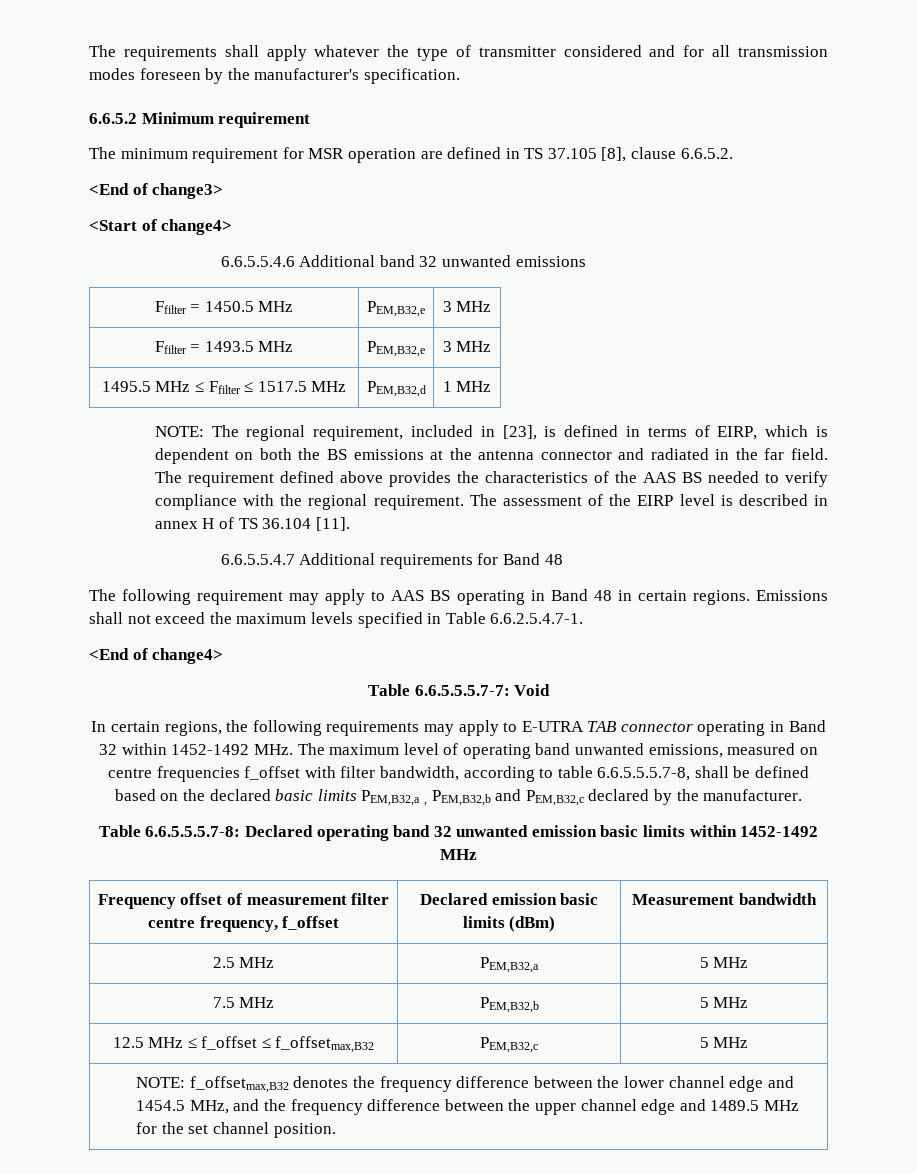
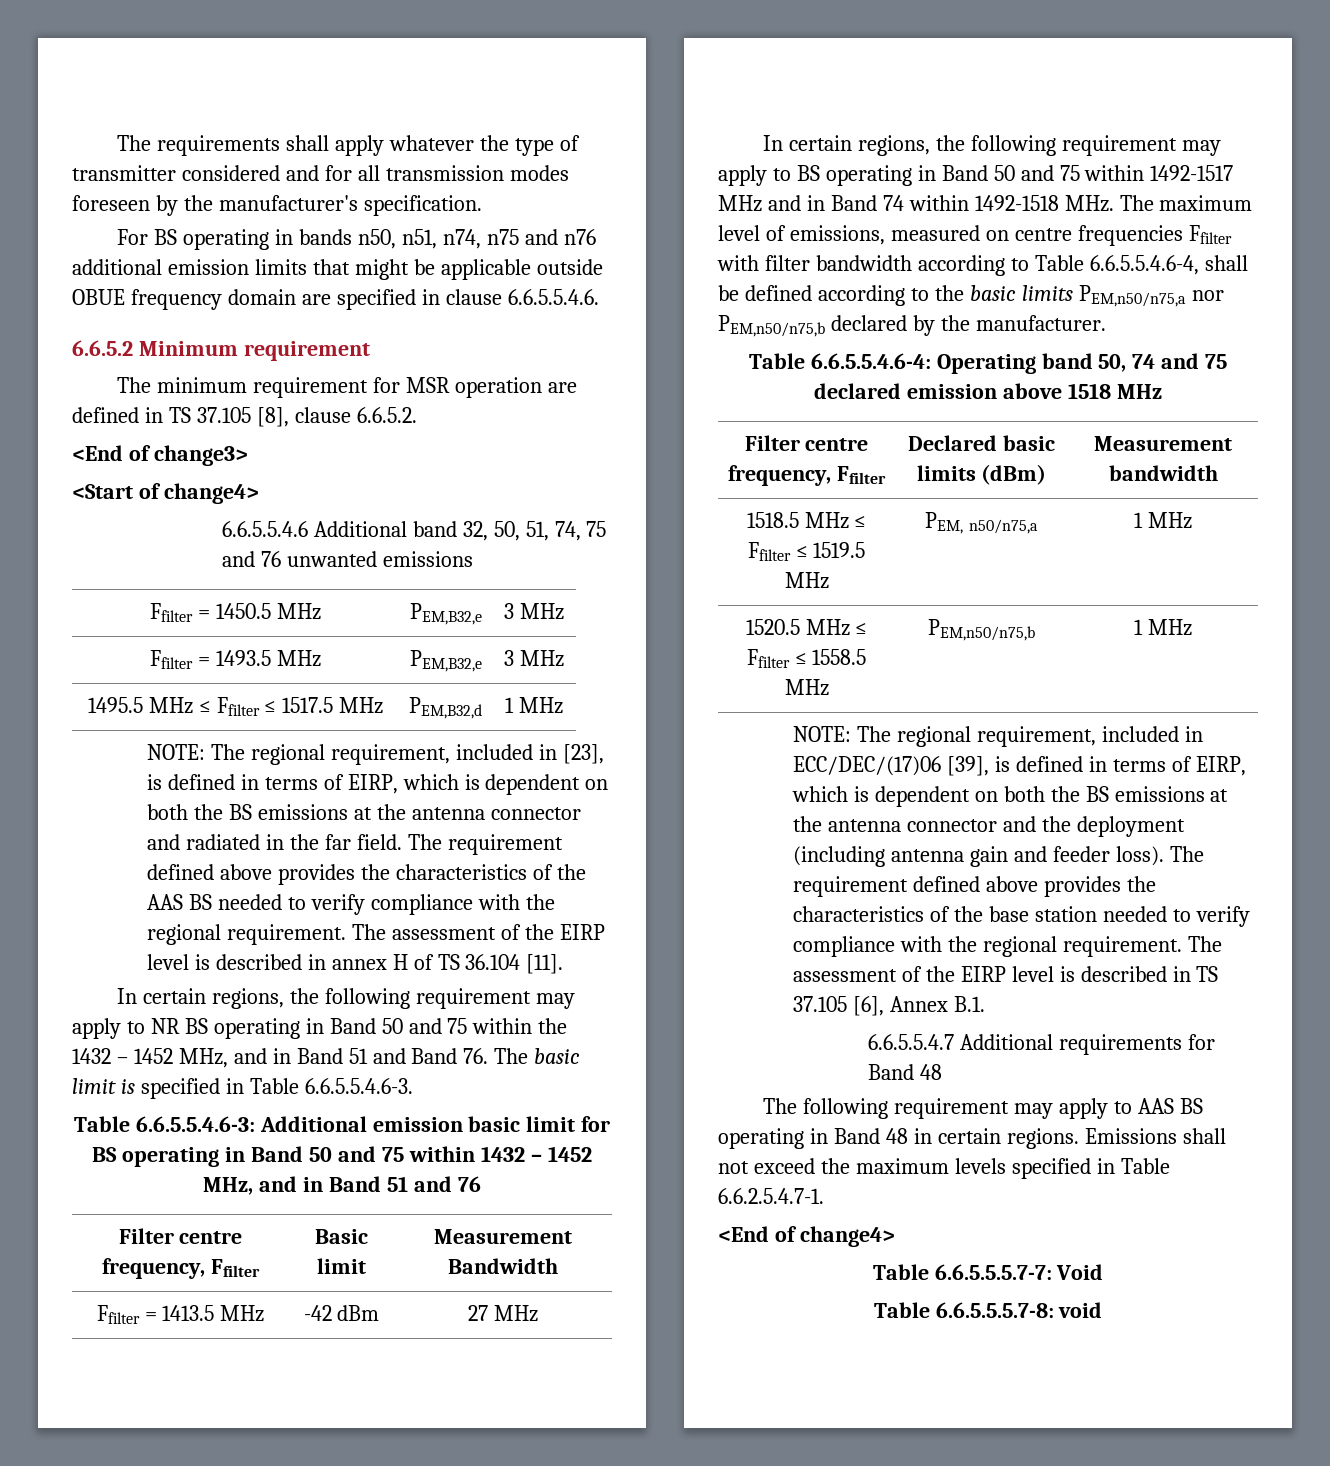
+ For BS operating in bands n50, n51, n74, n75 and n76 additional emission limits that might be applicable outside OBUE frequency domain are specified in clause 6.6.5.5.4.6.
- 6.6.5.5.4.6 Additional band 32 unwanted emissions
+ 6.6.5.5.4.6 Additional band 32, 50, 51, 74, 75 and 76 unwanted emissions
+ In certain regions, the following requirement may apply to NR BS operating in Band 50 and 75 within the 1432 – 1452 MHz, and in Band 51 and Band 76. The basic limit is specified in Table 6.6.5.5.4.6-3.
+ Table 6.6.5.5.4.6-3: Additional emission basic limit for BS operating in Band 50 and 75 within 1432 – 1452 MHz, and in Band 51 and 76
+ Filter centre frequency, Ffilter | Basic limit | Measurement Bandwidth
+ Ffilter = 1413.5 MHz | -42 dBm | 27 MHz
+ In certain regions, the following requirement may apply to BS operating in Band 50 and 75 within 1492-1517 MHz and in Band 74 within 1492-1518 MHz. The maximum level of emissions, measured on centre frequencies Ffilter with filter bandwidth according to Table 6.6.5.5.4.6-4, shall be defined according to the basic limits PEM,n50/n75,a nor PEM,n50/n75,b declared by the manufacturer.
+ Table 6.6.5.5.4.6-4: Operating band 50, 74 and 75 declared emission above 1518 MHz
+ Filter centre frequency, Ffilter | Declared basic limits (dBm) | Measurement bandwidth
+ 1518.5 MHz ≤ Ffilter ≤ 1519.5 MHz | PEM, n50/n75,a | 1 MHz
+ 1520.5 MHz ≤ Ffilter ≤ 1558.5 MHz | PEM,n50/n75,b | 1 MHz
+ NOTE: The regional requirement, included in ECC/DEC/(17)06 [39], is defined in terms of EIRP, which is dependent on both the BS emissions at the antenna connector and the deployment (including antenna gain and feeder loss). The requirement defined above provides the characteristics of the base station needed to verify compliance with the regional requirement. The assessment of the EIRP level is described in TS 37.105 [6], Annex B.1.
- In certain regions, the following requirements may apply to E-UTRA TAB connector operating in Band 32 within 1452-1492 MHz. The maximum level of operating band unwanted emissions, measured on centre frequencies f_offset with filter bandwidth, according to table 6.6.5.5.5.7-8, shall be defined based on the declared basic limits PEM,B32,a , PEM,B32,b and PEM,B32,c declared by the manufacturer.
- Table 6.6.5.5.5.7-8: Declared operating band 32 unwanted emission basic limits within 1452-1492 MHz
- Frequency offset of measurement filter centre frequency, f_offset | Declared emission basic limits (dBm) | Measurement bandwidth
- 2.5 MHz | PEM,B32,a | 5 MHz
- 7.5 MHz | PEM,B32,b | 5 MHz
- 12.5 MHz ≤ f_offset ≤ f_offsetmax,B32 | PEM,B32,c | 5 MHz
- NOTE: f_offsetmax,B32 denotes the frequency difference between the lower channel edge and 1454.5 MHz, and the frequency difference between the upper channel edge and 1489.5 MHz for the set channel position.
+ Table 6.6.5.5.5.7-8: void

